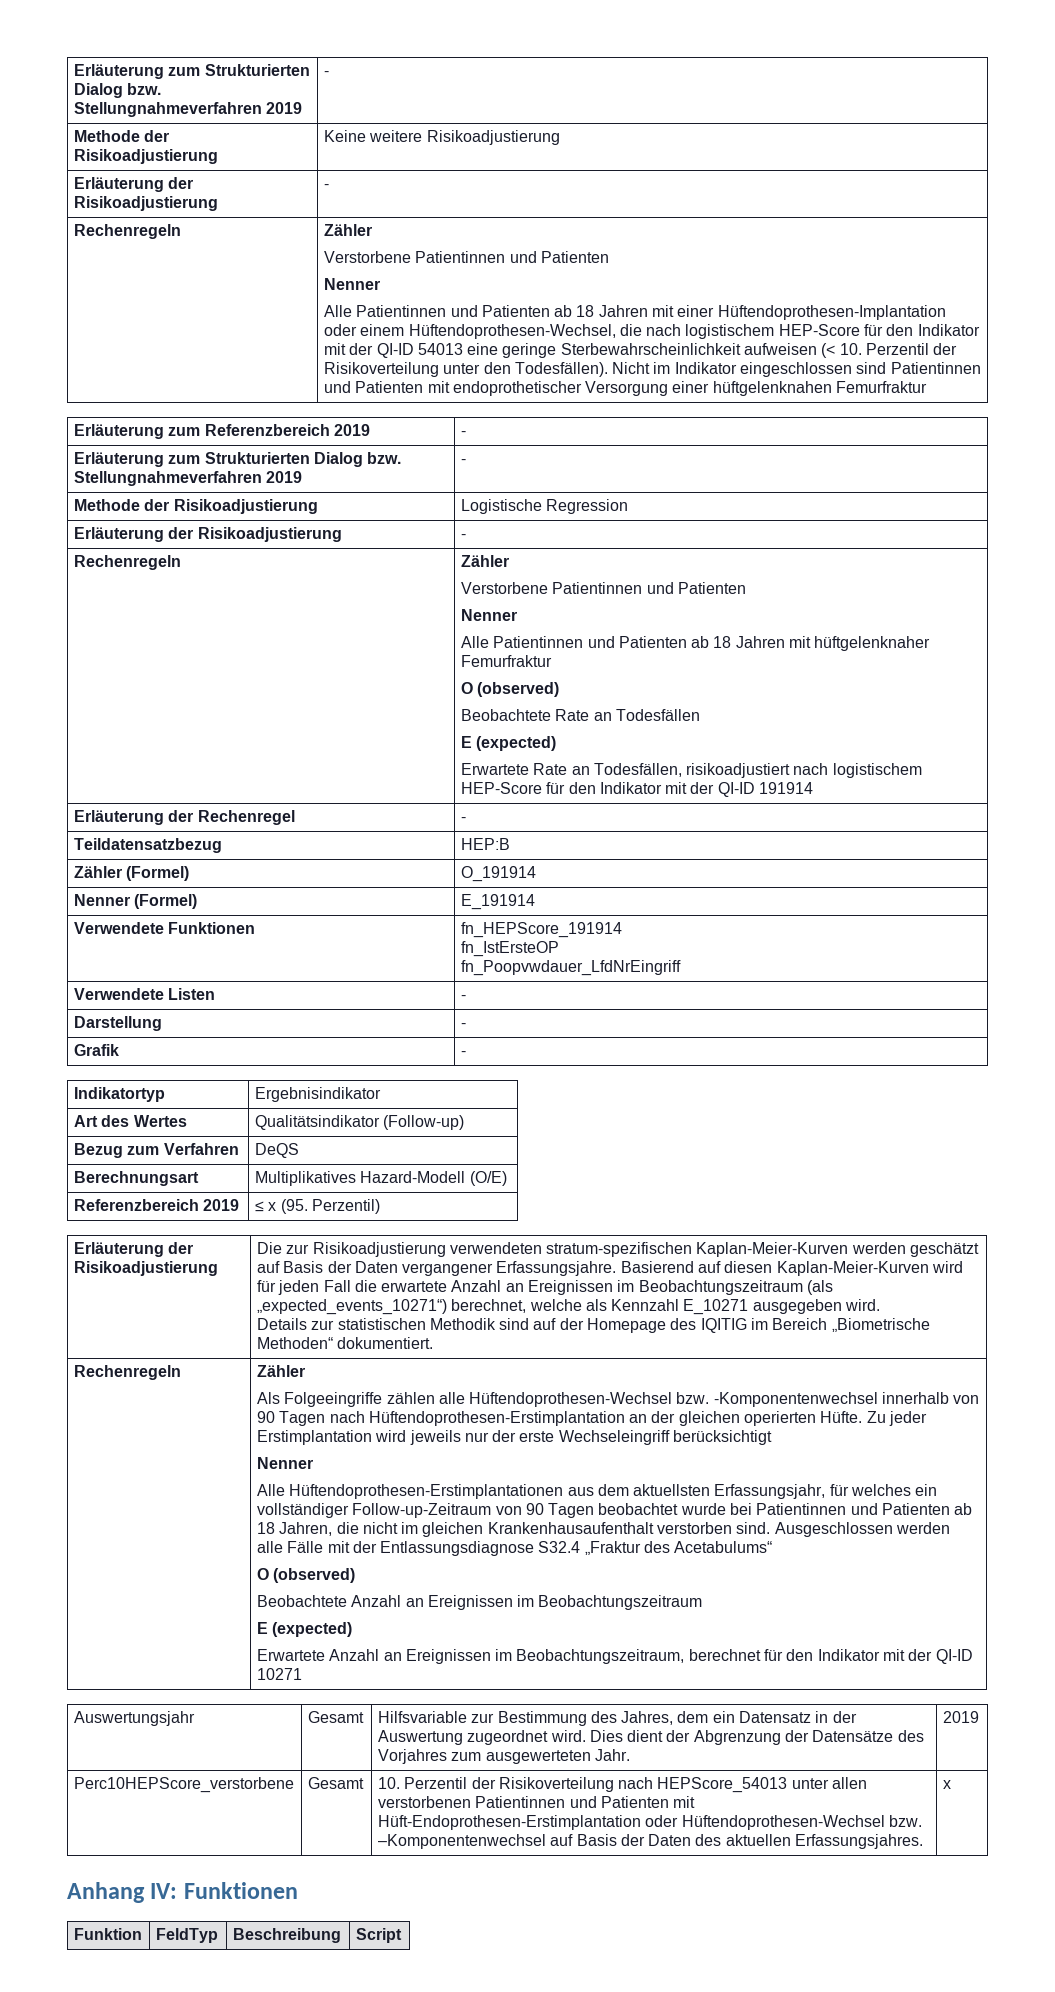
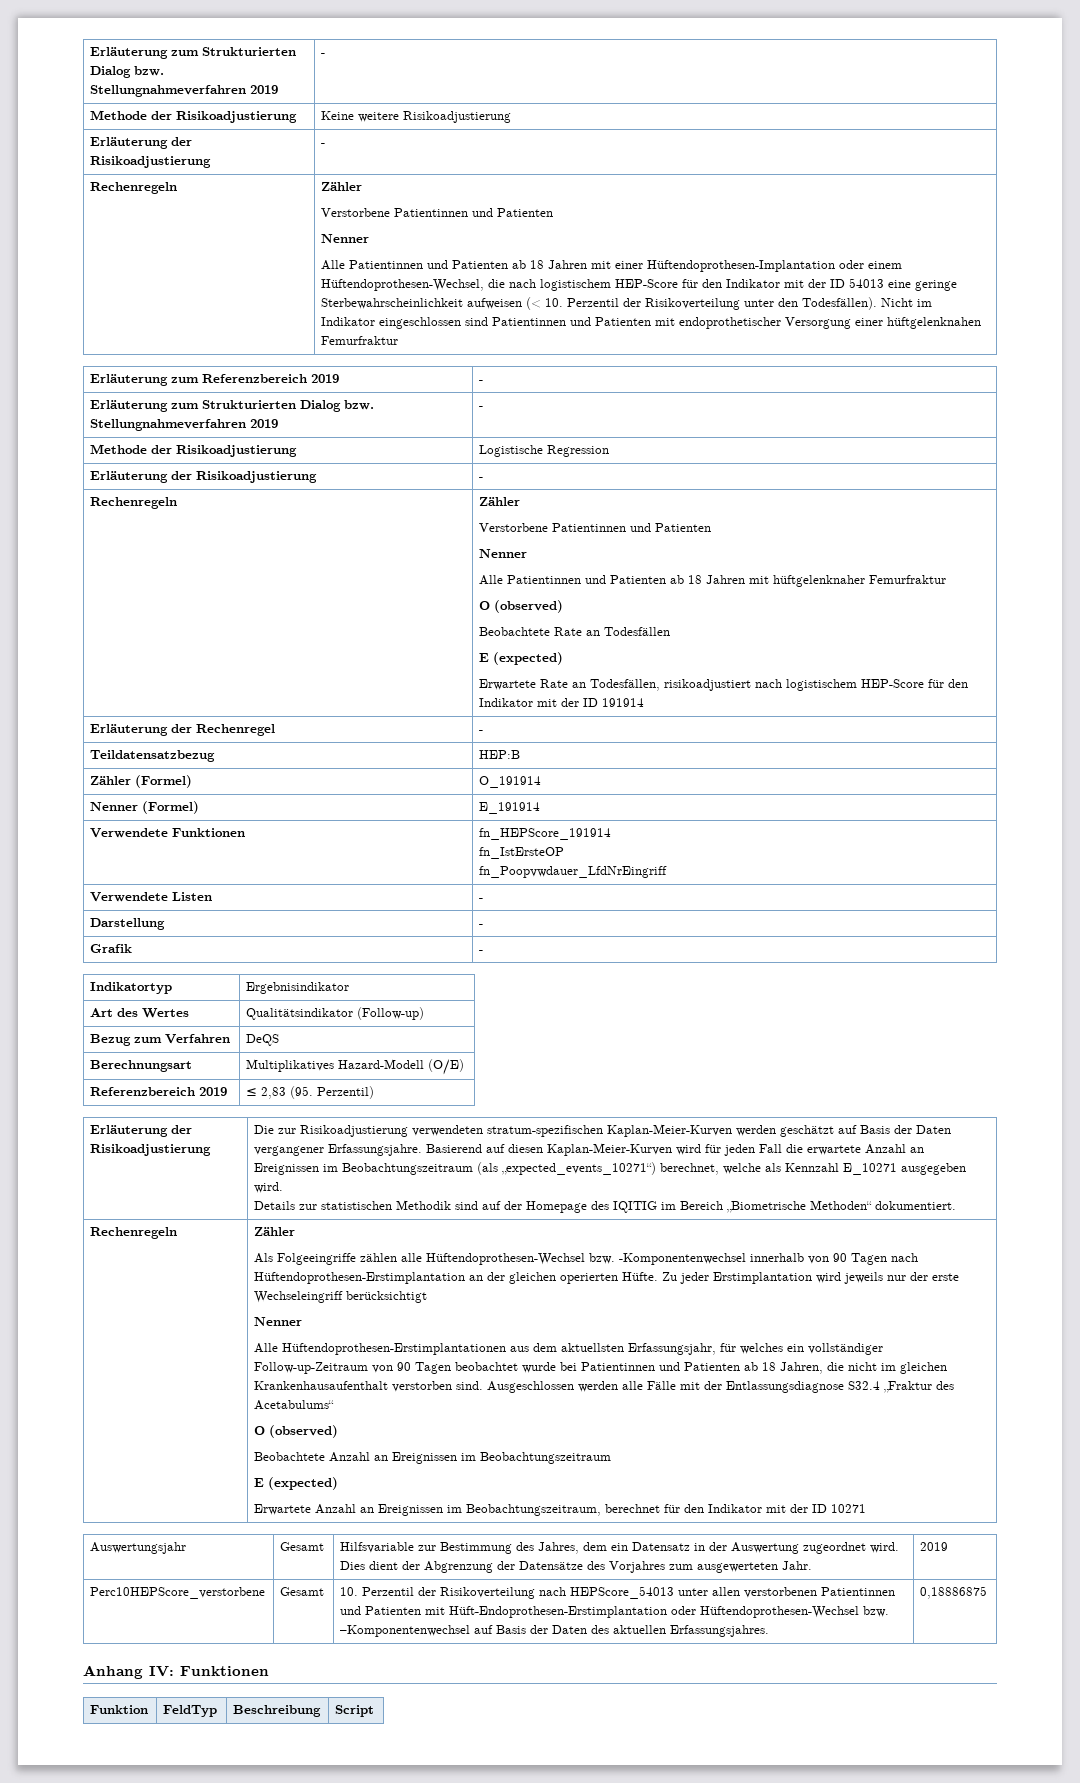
- Alle Patientinnen und Patienten ab 18 Jahren mit einer Hüftendoprothesen-Implantation oder einem Hüftendoprothesen-Wechsel, die nach logistischem HEP-Score für den Indikator mit der QI-ID 54013 eine geringe Sterbewahrscheinlichkeit aufweisen (< 10. Perzentil der Risikoverteilung unter den Todesfällen).
+ Alle Patientinnen und Patienten ab 18 Jahren mit einer Hüftendoprothesen-Implantation oder einem Hüftendoprothesen-Wechsel, die nach logistischem HEP-Score für den Indikator mit der ID 54013 eine geringe Sterbewahrscheinlichkeit aufweisen (< 10. Perzentil der Risikoverteilung unter den Todesfällen).
  Methode der Risikoadjustierung | Logistische Regression
  Erläuterung der Risikoadjustierung | -
  Rechenregeln | Zähler
  Verstorbene Patientinnen und Patienten
  Nenner
  Alle Patientinnen und Patienten ab 18 Jahren mit hüftgelenknaher Femurfraktur
  O (observed)
  Beobachtete Rate an Todesfällen
  E (expected)
- Erwartete Rate an Todesfällen, risikoadjustiert nach logistischem HEP-Score für den Indikator mit der QI-ID 191914
+ Erwartete Rate an Todesfällen, risikoadjustiert nach logistischem HEP-Score für den Indikator mit der ID 191914
- Referenzbereich 2019 | ≤ x (95. Perzentil)
+ Referenzbereich 2019 | ≤ 2,83 (95. Perzentil)
- Erwartete Anzahl an Ereignissen im Beobachtungszeitraum, berechnet für den Indikator mit der QI-ID 10271
+ Erwartete Anzahl an Ereignissen im Beobachtungszeitraum, berechnet für den Indikator mit der ID 10271
- Perc10HEPScore_verstorbene | Gesamt | 10. Perzentil der Risikoverteilung nach HEPScore_54013 unter allen verstorbenen Patientinnen und Patienten mit Hüft-Endoprothesen-Erstimplantation oder Hüftendoprothesen-Wechsel bzw. –Komponentenwechsel auf Basis der Daten des aktuellen Erfassungsjahres. | x
+ Perc10HEPScore_verstorbene | Gesamt | 10. Perzentil der Risikoverteilung nach HEPScore_54013 unter allen verstorbenen Patientinnen und Patienten mit Hüft-Endoprothesen-Erstimplantation oder Hüftendoprothesen-Wechsel bzw. –Komponentenwechsel auf Basis der Daten des aktuellen Erfassungsjahres. | 0,18886875

